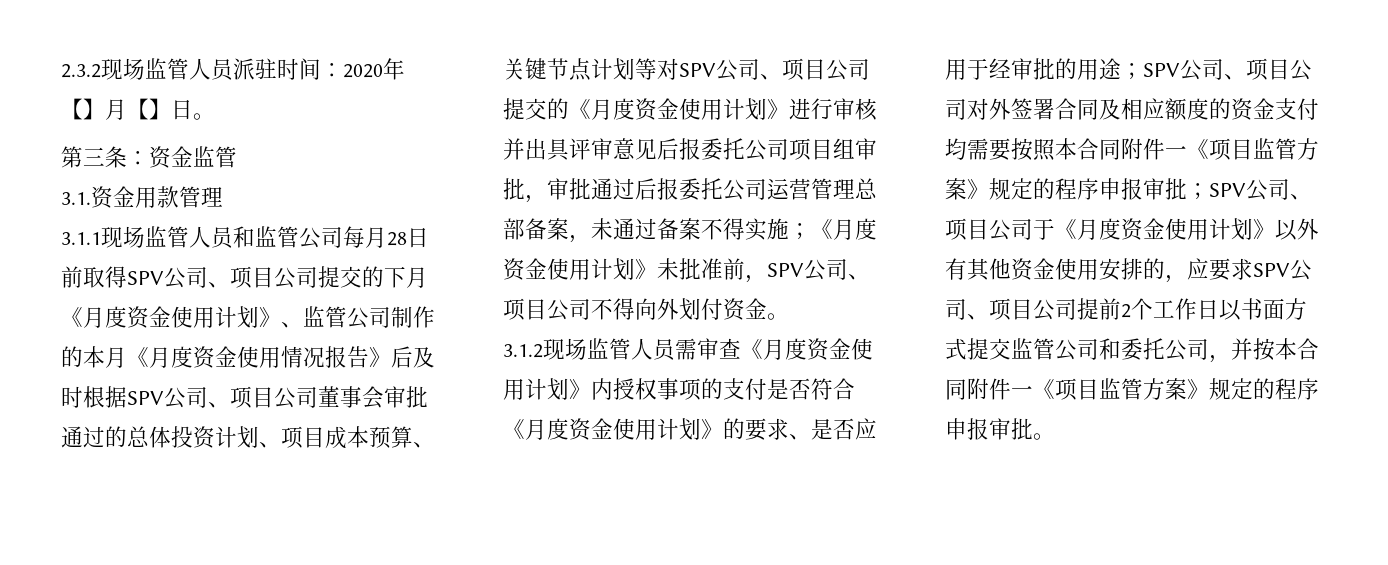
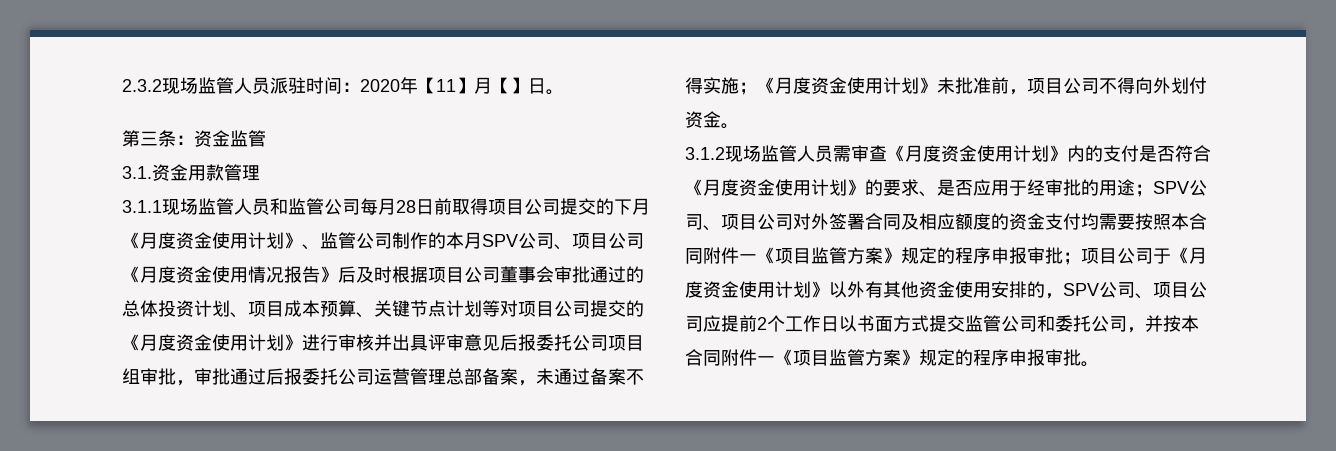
- 2.3.2现场监管人员派驻时间：2020年【】月【】日。
+ 2.3.2现场监管人员派驻时间：2020年【11】月【】日。
- 3.1.1现场监管人员和监管公司每月28日前取得SPV公司、项目公司提交的下月《月度资金使用计划》、监管公司制作的本月《月度资金使用情况报告》后及时根据SPV公司、项目公司董事会审批通过的总体投资计划、项目成本预算、关键节点计划等对SPV公司、项目公司提交的《月度资金使用计划》进行审核并出具评审意见后报委托公司项目组审批，审批通过后报委托公司运营管理总部备案，未通过备案不得实施；
+ 3.1.1现场监管人员和监管公司每月28日前取得项目公司提交的下月《月度资金使用计划》、监管公司制作的本月SPV公司、项目公司《月度资金使用情况报告》后及时根据项目公司董事会审批通过的总体投资计划、项目成本预算、关键节点计划等对项目公司提交的《月度资金使用计划》进行审核并出具评审意见后报委托公司项目组审批，审批通过后报委托公司运营管理总部备案，未通过备案不得实施；
- 《月度资金使用计划》未批准前，SPV公司、项目公司不得向外划付资金。
+ 《月度资金使用计划》未批准前，项目公司不得向外划付资金。
- 3.1.2现场监管人员需审查《月度资金使用计划》内授权事项的支付是否符合《月度资金使用计划》的要求、是否应用于经审批的用途；
+ 3.1.2现场监管人员需审查《月度资金使用计划》内的支付是否符合《月度资金使用计划》的要求、是否应用于经审批的用途；
- SPV公司、项目公司于《月度资金使用计划》以外有其他资金使用安排的，应要求SPV公司、项目公司提前2个工作日以书面方式提交监管公司和委托公司，并按本合同附件一《项目监管方案》规定的程序申报审批。
+ 项目公司于《月度资金使用计划》以外有其他资金使用安排的，SPV公司、项目公司应提前2个工作日以书面方式提交监管公司和委托公司，并按本合同附件一《项目监管方案》规定的程序申报审批。

